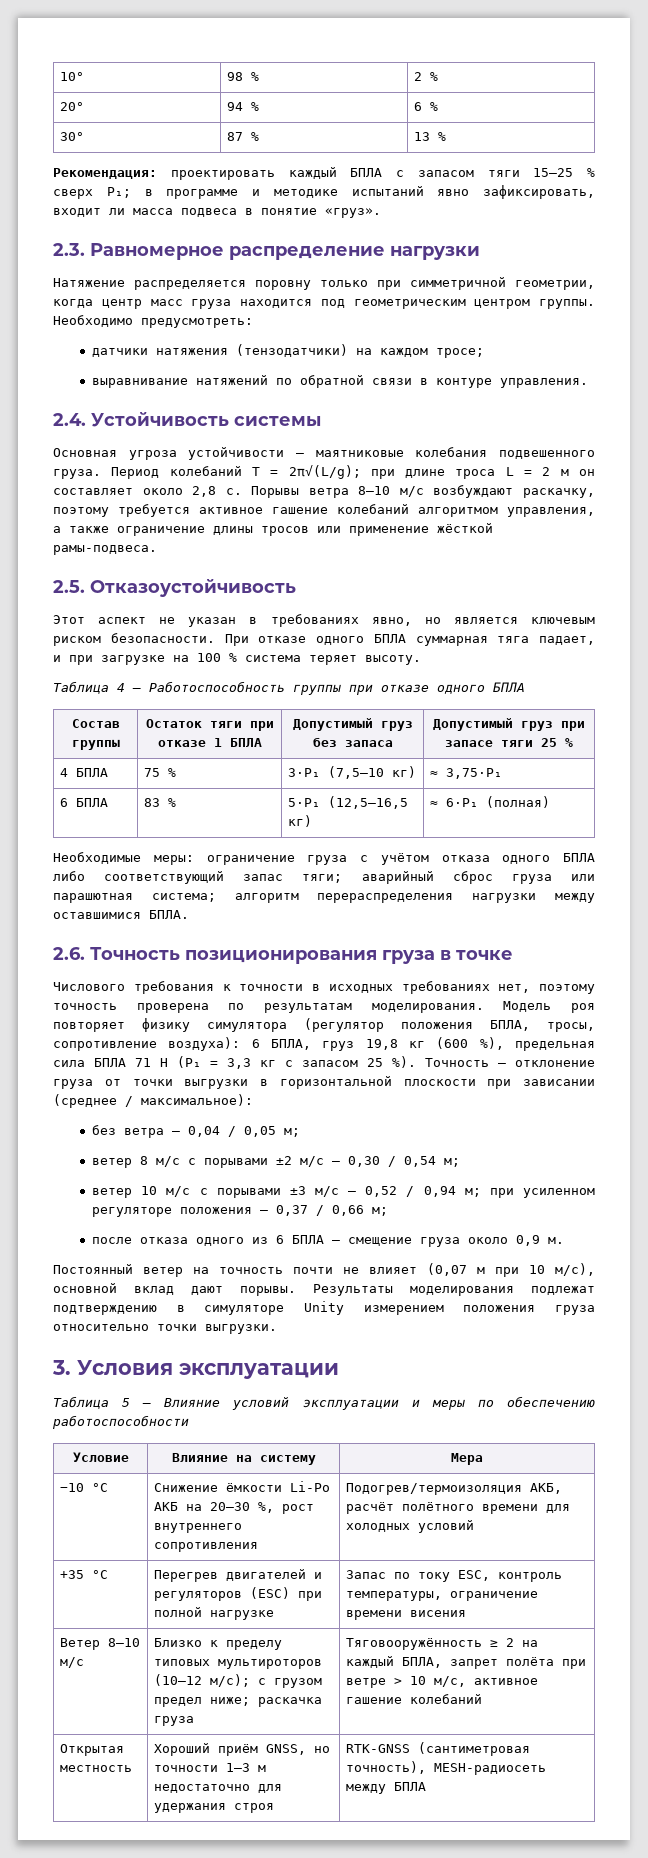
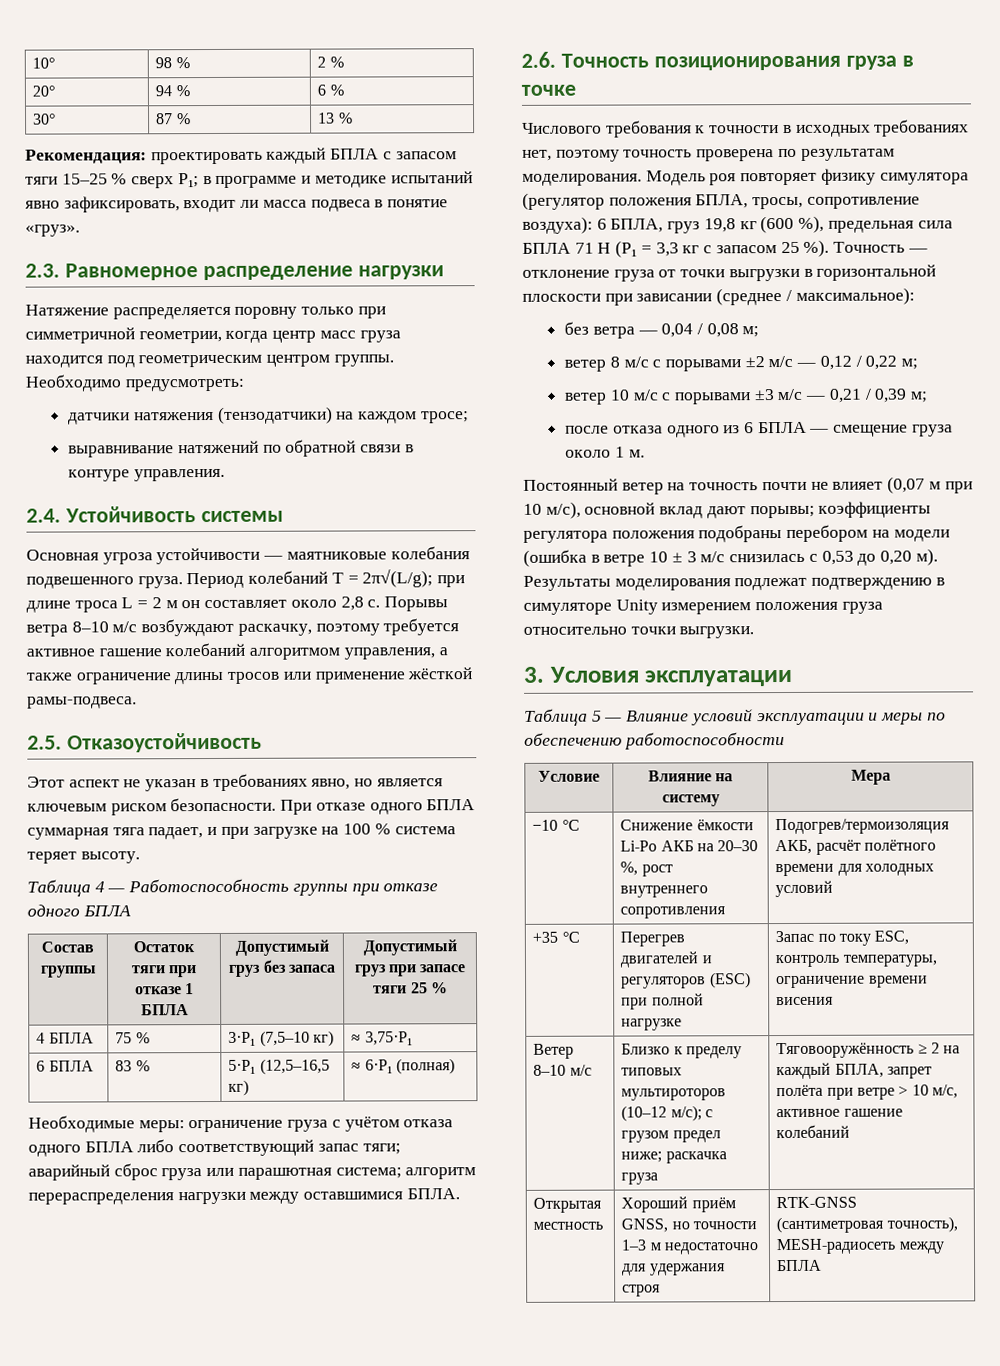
- без ветра — 0,04 / 0,05 м;
+ без ветра — 0,04 / 0,08 м;
- ветер 8 м/с с порывами ±2 м/с — 0,30 / 0,54 м;
+ ветер 8 м/с с порывами ±2 м/с — 0,12 / 0,22 м;
- ветер 10 м/с с порывами ±3 м/с — 0,52 / 0,94 м; при усиленном регуляторе положения — 0,37 / 0,66 м;
+ ветер 10 м/с с порывами ±3 м/с — 0,21 / 0,39 м;
- после отказа одного из 6 БПЛА — смещение груза около 0,9 м.
+ после отказа одного из 6 БПЛА — смещение груза около 1 м.
- Постоянный ветер на точность почти не влияет (0,07 м при 10 м/с), основной вклад дают порывы.
+ Постоянный ветер на точность почти не влияет (0,07 м при 10 м/с), основной вклад дают порывы; коэффициенты регулятора положения подобраны перебором на модели (ошибка в ветре 10 ± 3 м/с снизилась с 0,53 до 0,20 м).

